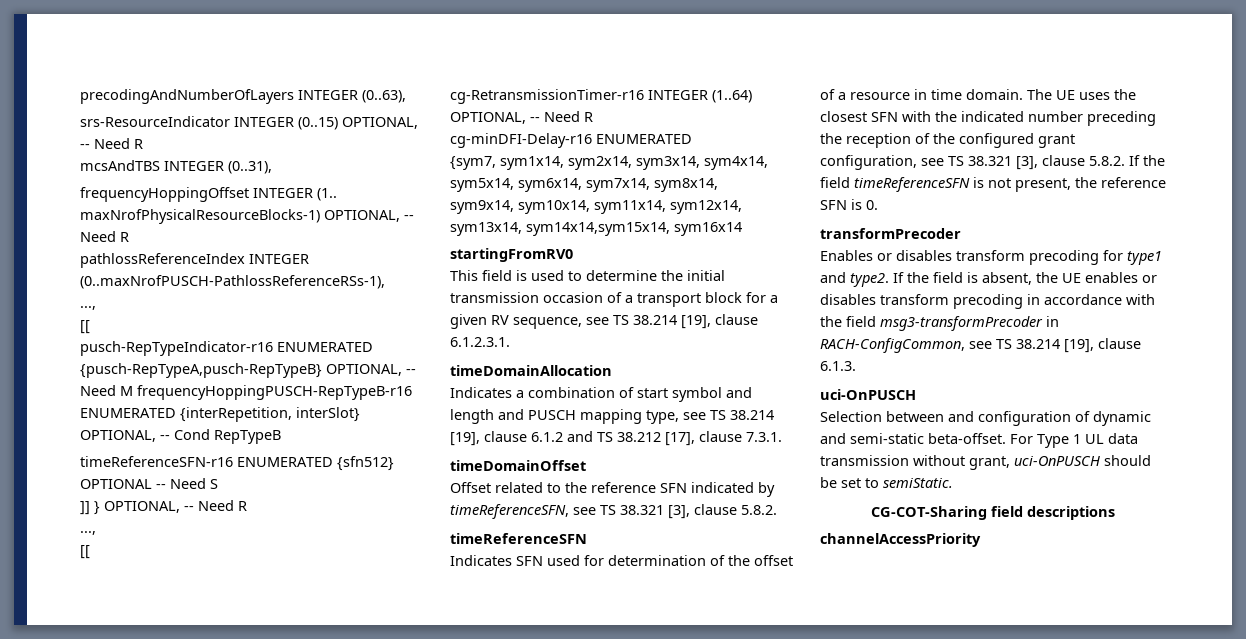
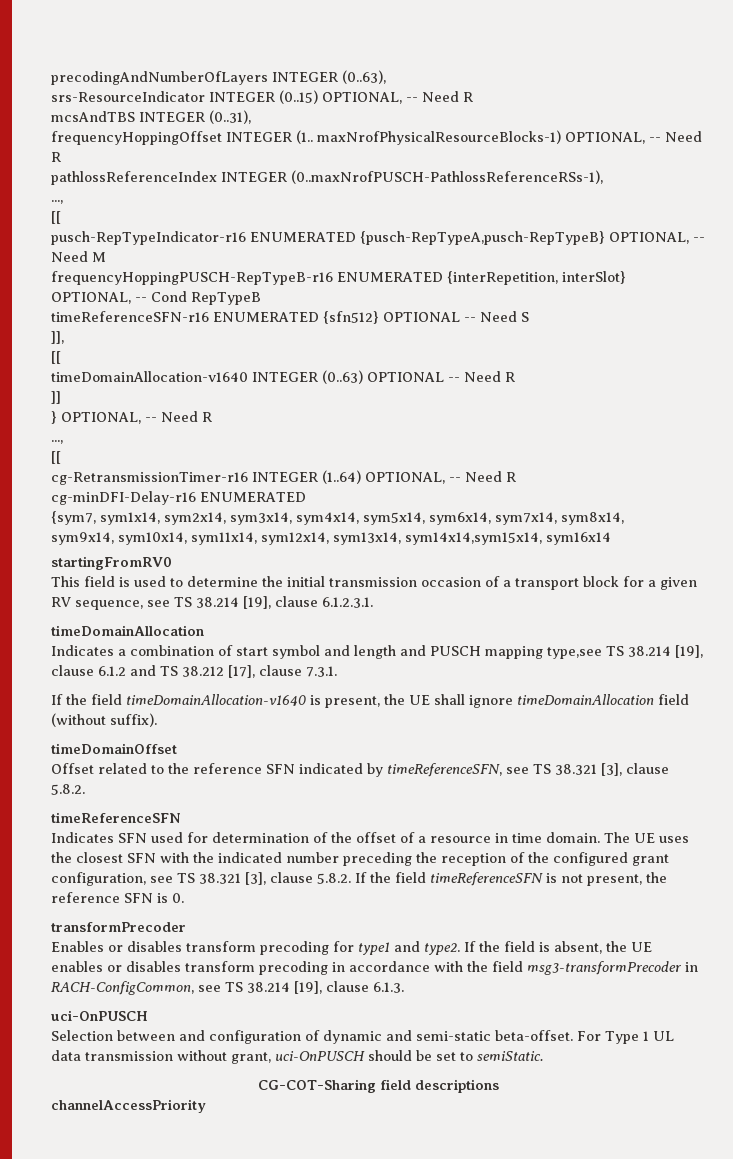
- pusch-RepTypeIndicator-r16 ENUMERATED {pusch-RepTypeA,pusch-RepTypeB} OPTIONAL, -- Need M frequencyHoppingPUSCH-RepTypeB-r16 ENUMERATED {interRepetition, interSlot} OPTIONAL, -- Cond RepTypeB
+ pusch-RepTypeIndicator-r16 ENUMERATED {pusch-RepTypeA,pusch-RepTypeB} OPTIONAL, -- Need M
+ frequencyHoppingPUSCH-RepTypeB-r16 ENUMERATED {interRepetition, interSlot} OPTIONAL, -- Cond RepTypeB
+ ]],
+ [[
+ timeDomainAllocation-v1640 INTEGER (0..63) OPTIONAL -- Need R
- ]] } OPTIONAL, -- Need R
+ ]]
+ } OPTIONAL, -- Need R
- Indicates a combination of start symbol and length and PUSCH mapping type, see TS 38.214 [19], clause 6.1.2 and TS 38.212 [17], clause 7.3.1.
+ Indicates a combination of start symbol and length and PUSCH mapping type,see TS 38.214 [19], clause 6.1.2 and TS 38.212 [17], clause 7.3.1.
+ If the field timeDomainAllocation-v1640 is present, the UE shall ignore timeDomainAllocation field (without suffix).

